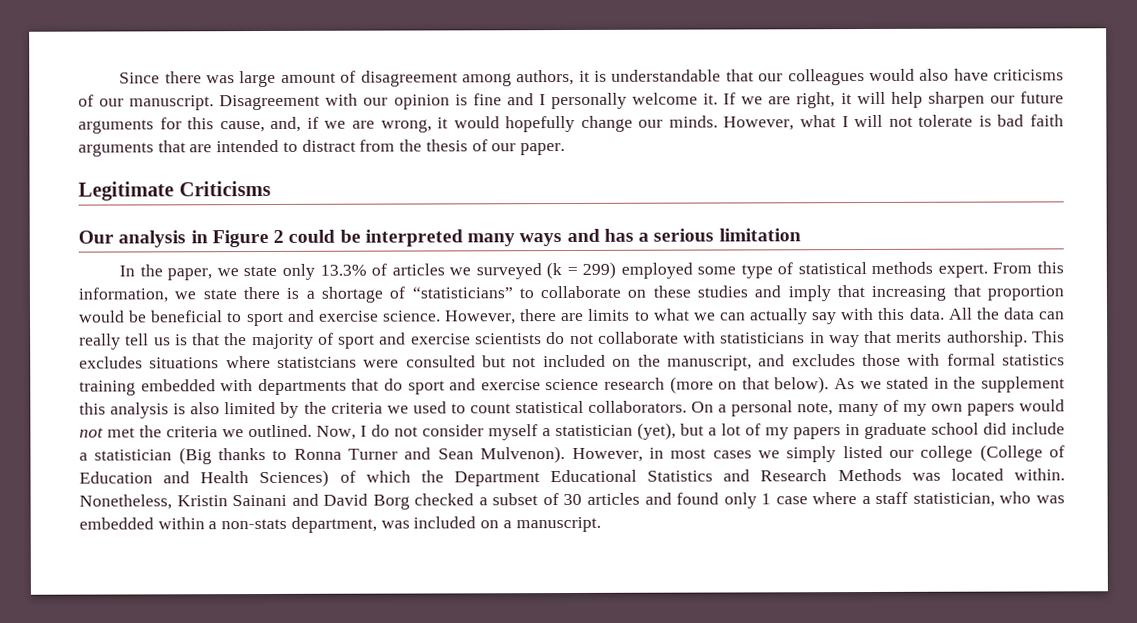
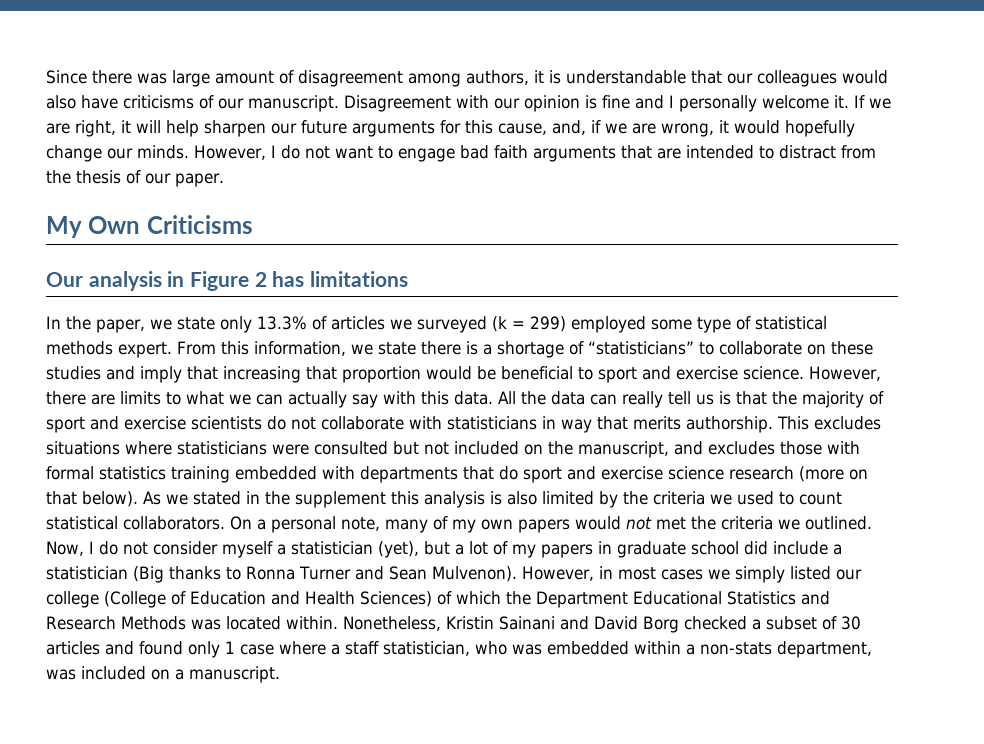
- However, what I will not tolerate is bad faith arguments that are intended to distract from the thesis of our paper.
+ However, I do not want to engage bad faith arguments that are intended to distract from the thesis of our paper.
- Legitimate Criticisms
+ My Own Criticisms
- Our analysis in Figure 2 could be interpreted many ways and has a serious limitation
+ Our analysis in Figure 2 has limitations
- This excludes situations where statistcians were consulted but not included on the manuscript, and excludes those with formal statistics training embedded with departments that do sport and exercise science research (more on that below).
+ This excludes situations where statisticians were consulted but not included on the manuscript, and excludes those with formal statistics training embedded with departments that do sport and exercise science research (more on that below).

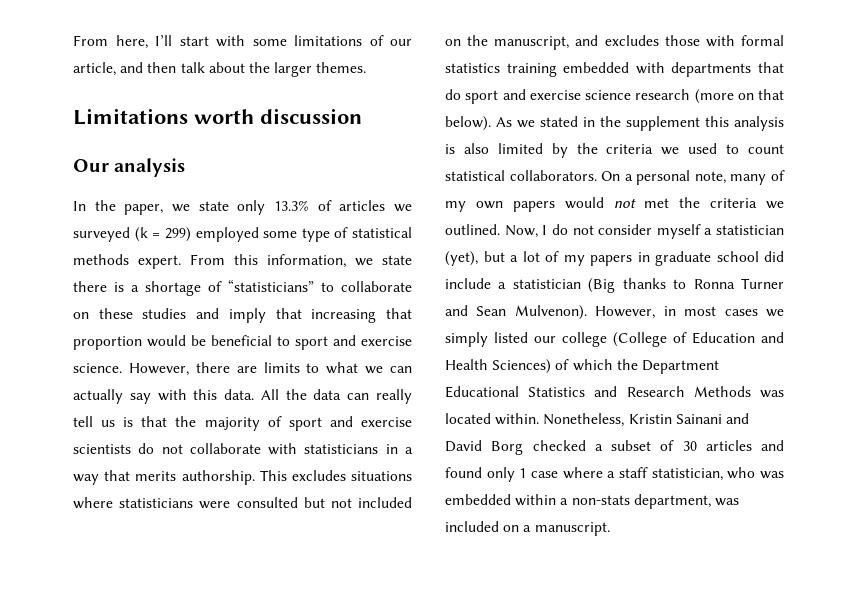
- Since there was large amount of disagreement among authors, it is understandable that our colleagues would also have criticisms of our manuscript. Disagreement with our opinion is fine and I personally welcome it. If we are right, it will help sharpen our future arguments for this cause, and, if we are wrong, it would hopefully change our minds. However, I do not want to engage bad faith arguments that are intended to distract from the thesis of our paper.
- My Own Criticisms
- Our analysis in Figure 2 has limitations
+ From here, I’ll start with some limitations of our article, and then talk about the larger themes.
+ Limitations worth discussion
+ Our analysis
- All the data can really tell us is that the majority of sport and exercise scientists do not collaborate with statisticians in way that merits authorship.
+ All the data can really tell us is that the majority of sport and exercise scientists do not collaborate with statisticians in a way that merits authorship.

